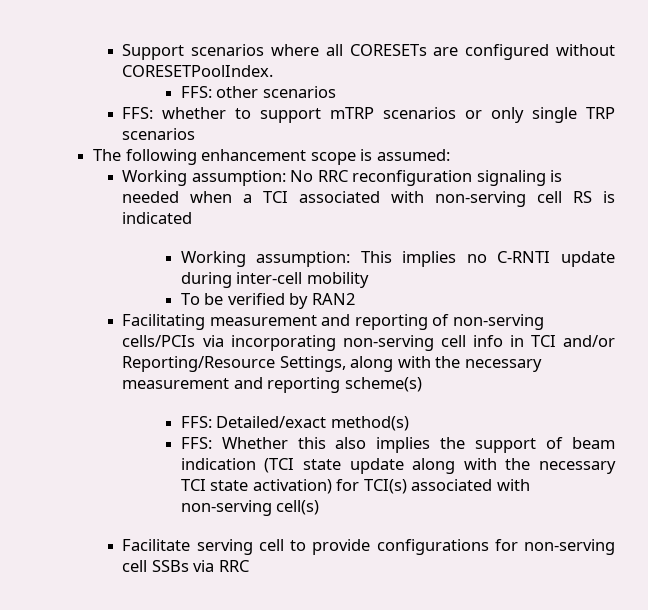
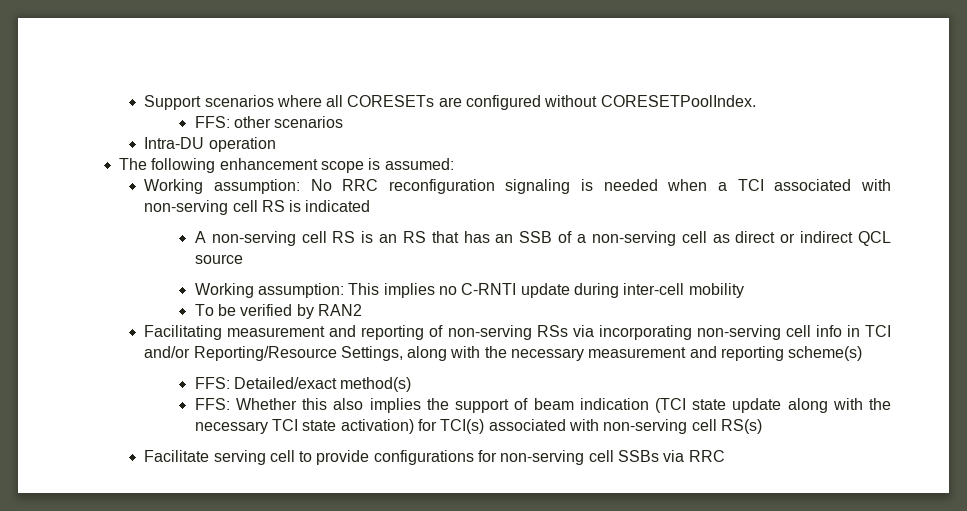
- FFS: whether to support mTRP scenarios or only single TRP scenarios
+ Intra-DU operation
+ A non-serving cell RS is an RS that has an SSB of a non-serving cell as direct or indirect QCL source
- Facilitating measurement and reporting of non-serving cells/PCIs via incorporating non-serving cell info in TCI and/or Reporting/Resource Settings, along with the necessary measurement and reporting scheme(s)
+ Facilitating measurement and reporting of non-serving RSs via incorporating non-serving cell info in TCI and/or Reporting/Resource Settings, along with the necessary measurement and reporting scheme(s)
- FFS: Whether this also implies the support of beam indication (TCI state update along with the necessary TCI state activation) for TCI(s) associated with non-serving cell(s)
+ FFS: Whether this also implies the support of beam indication (TCI state update along with the necessary TCI state activation) for TCI(s) associated with non-serving cell RS(s)

